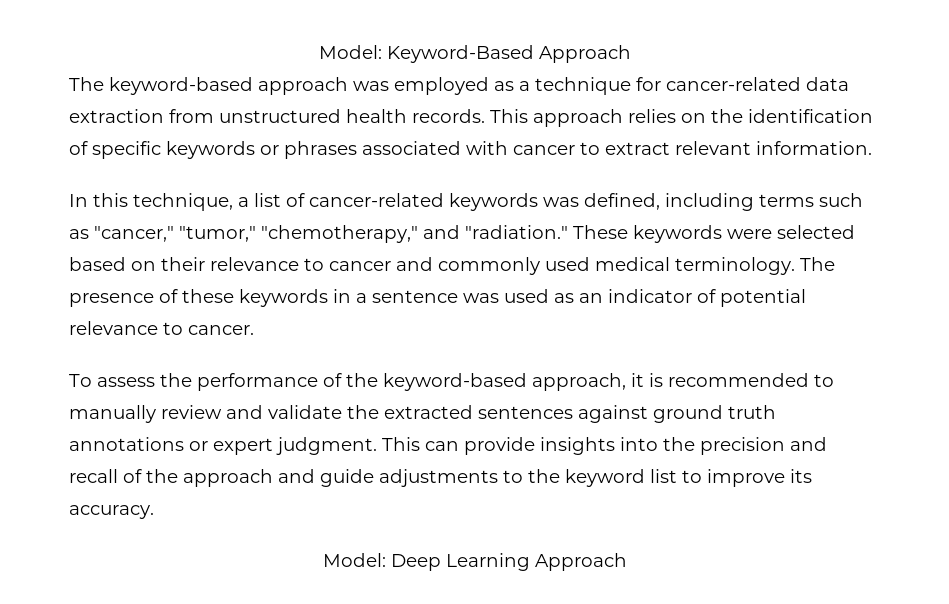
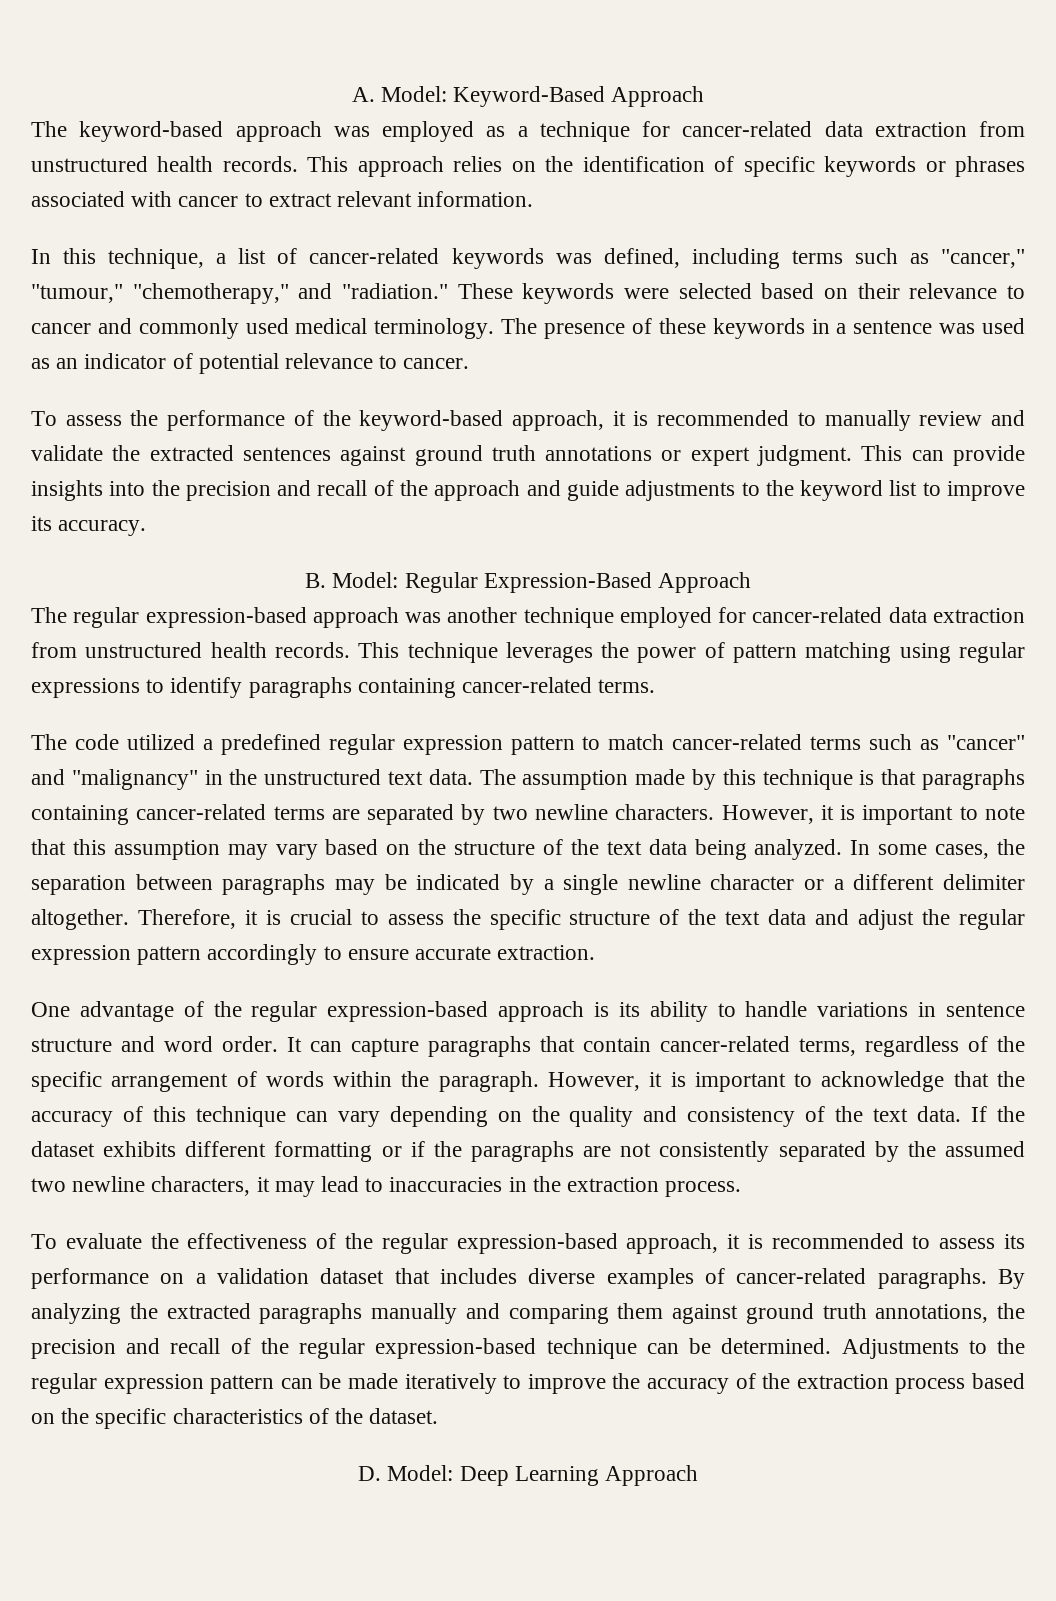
- Model: Keyword-Based Approach
+ A. Model: Keyword-Based Approach
- In this technique, a list of cancer-related keywords was defined, including terms such as "cancer," "tumor," "chemotherapy," and "radiation."
+ In this technique, a list of cancer-related keywords was defined, including terms such as "cancer," "tumour," "chemotherapy," and "radiation."
- Model: Deep Learning Approach
+ B. Model: Regular Expression-Based Approach
+ The regular expression-based approach was another technique employed for cancer-related data extraction from unstructured health records. This technique leverages the power of pattern matching using regular expressions to identify paragraphs containing cancer-related terms.
+ The code utilized a predefined regular expression pattern to match cancer-related terms such as "cancer" and "malignancy" in the unstructured text data. The assumption made by this technique is that paragraphs containing cancer-related terms are separated by two newline characters. However, it is important to note that this assumption may vary based on the structure of the text data being analyzed. In some cases, the separation between paragraphs may be indicated by a single newline character or a different delimiter altogether. Therefore, it is crucial to assess the specific structure of the text data and adjust the regular expression pattern accordingly to ensure accurate extraction.
+ One advantage of the regular expression-based approach is its ability to handle variations in sentence structure and word order. It can capture paragraphs that contain cancer-related terms, regardless of the specific arrangement of words within the paragraph. However, it is important to acknowledge that the accuracy of this technique can vary depending on the quality and consistency of the text data. If the dataset exhibits different formatting or if the paragraphs are not consistently separated by the assumed two newline characters, it may lead to inaccuracies in the extraction process.
+ To evaluate the effectiveness of the regular expression-based approach, it is recommended to assess its performance on a validation dataset that includes diverse examples of cancer-related paragraphs. By analyzing the extracted paragraphs manually and comparing them against ground truth annotations, the precision and recall of the regular expression-based technique can be determined. Adjustments to the regular expression pattern can be made iteratively to improve the accuracy of the extraction process based on the specific characteristics of the dataset.
+ D. Model: Deep Learning Approach

